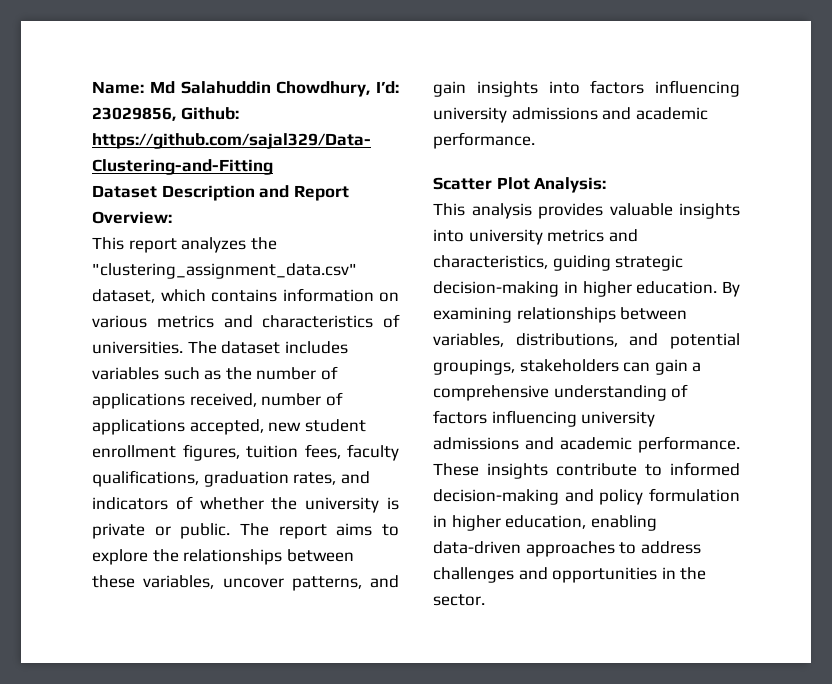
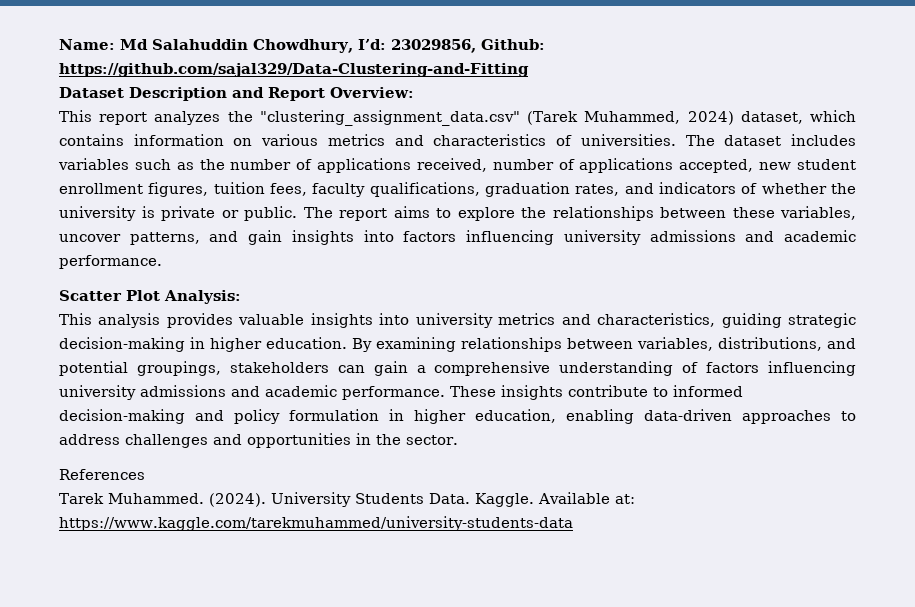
- This report analyzes the "clustering_assignment_data.csv" dataset, which contains information on various metrics and characteristics of universities.
+ This report analyzes the "clustering_assignment_data.csv" (Tarek Muhammed, 2024) dataset, which contains information on various metrics and characteristics of universities.
+ References
+ Tarek Muhammed. (2024). University Students Data. Kaggle. Available at: https://www.kaggle.com/tarekmuhammed/university-students-data

